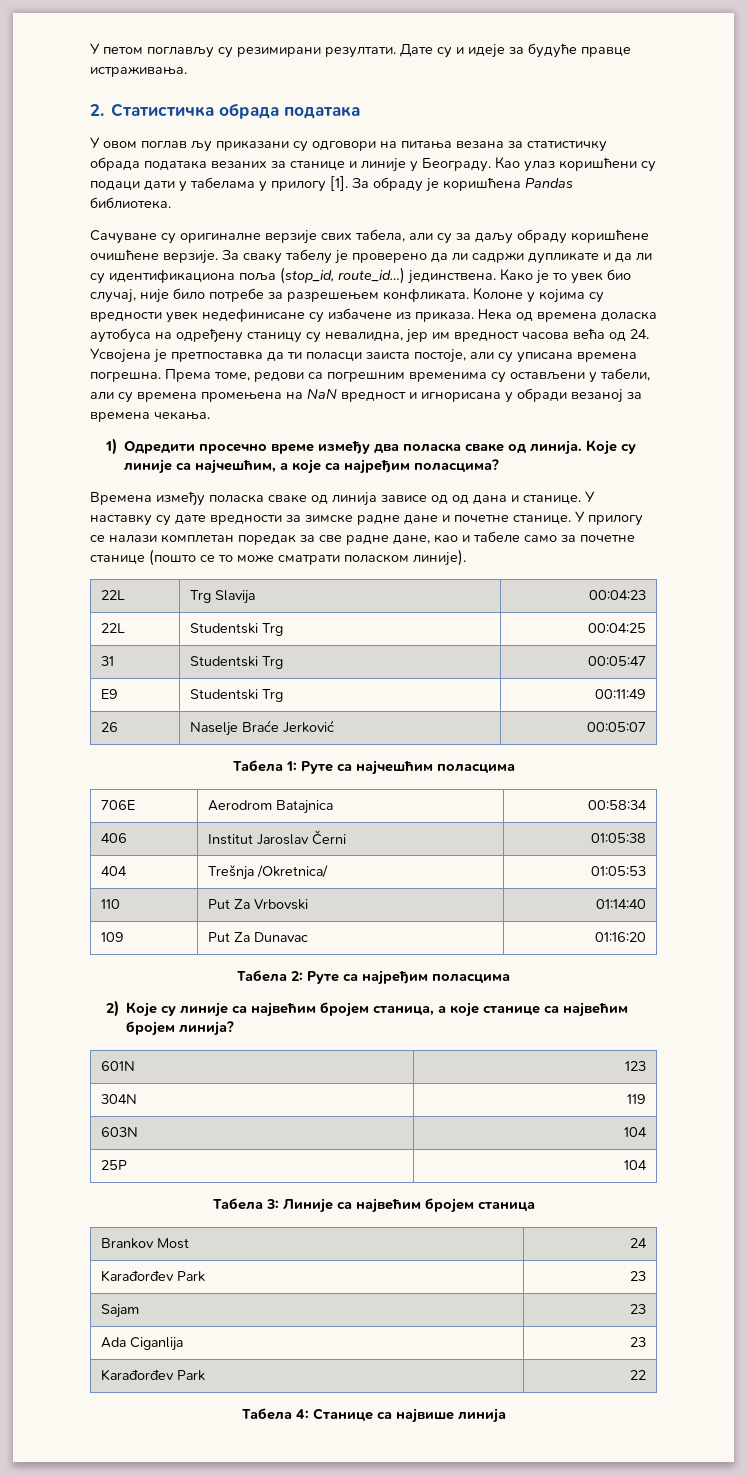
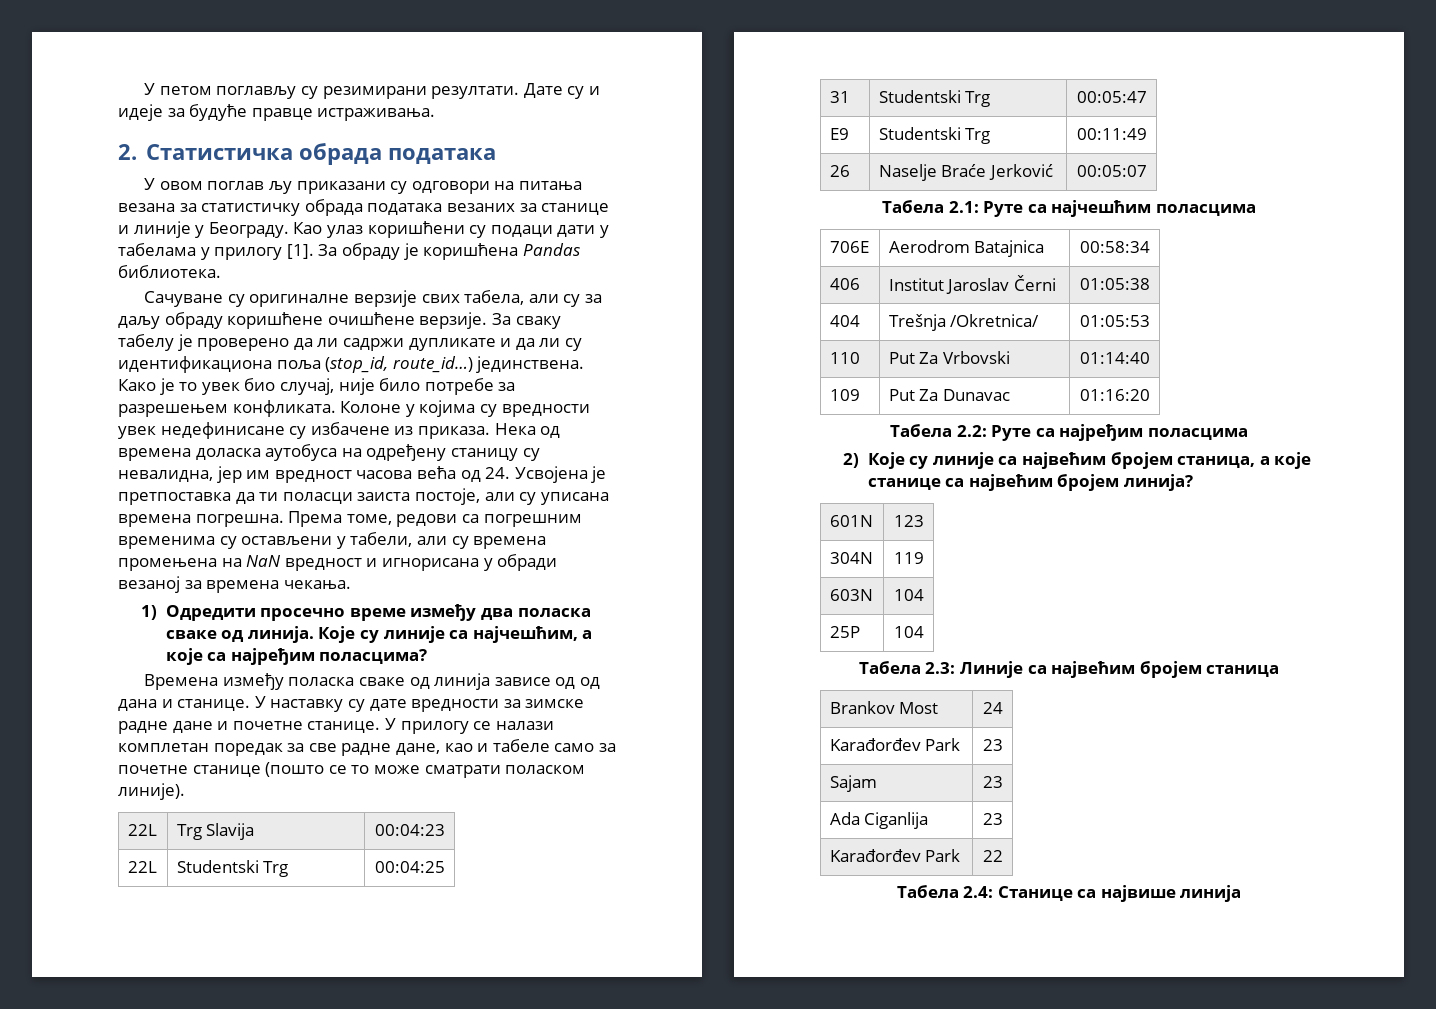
- Табела 1: Руте са најчешћим поласцима
+ Табела 2.1: Руте са најчешћим поласцима
- Tабела 2: Руте са најређим поласцима
+ Tабела 2.2: Руте са најређим поласцима
- Табела 3: Линије са највећим бројем станица
+ Табела 2.3: Линије са највећим бројем станица
- Табела 4: Станице са највише линија
+ Табела 2.4: Станице са највише линија

